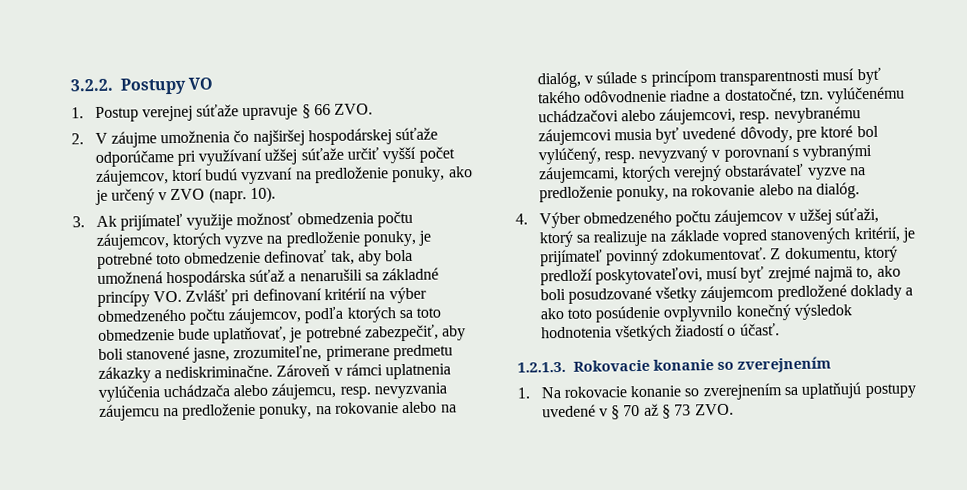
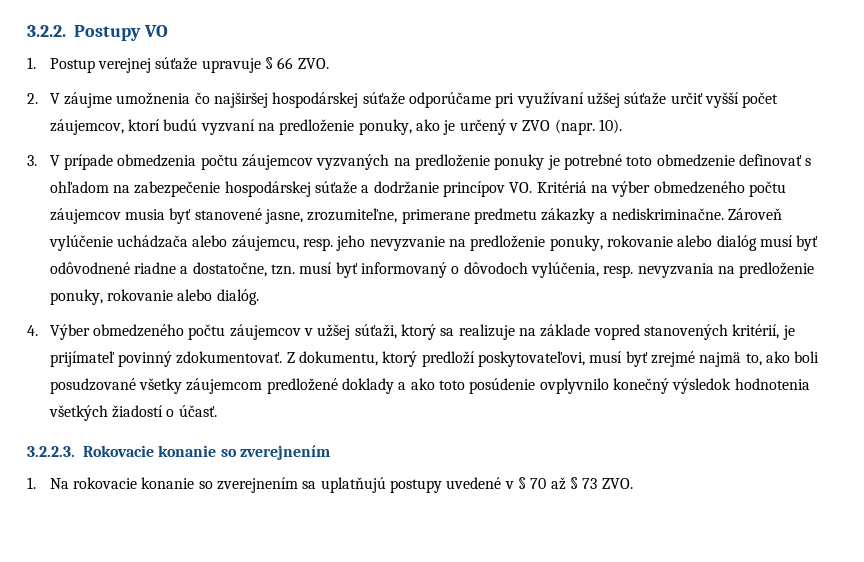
- 3. Ak prijímateľ využije možnosť obmedzenia počtu záujemcov, ktorých vyzve na predloženie ponuky, je potrebné toto obmedzenie definovať tak, aby bola umožnená hospodárska súťaž a nenarušili sa základné princípy VO. Zvlášť pri definovaní kritérií na výber obmedzeného počtu záujemcov, podľa ktorých sa toto obmedzenie bude uplatňovať, je potrebné zabezpečiť, aby boli stanovené jasne, zrozumiteľne, primerane predmetu zákazky a nediskriminačne.
+ 3. V prípade obmedzenia počtu záujemcov vyzvaných na predloženie ponuky je potrebné toto obmedzenie definovať s ohľadom na zabezpečenie hospodárskej súťaže a dodržanie princípov VO. Kritériá na výber obmedzeného počtu záujemcov musia byť stanovené jasne, zrozumiteľne, primerane predmetu zákazky a nediskriminačne.
- Zároveň v rámci uplatnenia vylúčenia uchádzača alebo záujemcu, resp. nevyzvania záujemcu na predloženie ponuky, na rokovanie alebo na dialóg, v súlade s princípom transparentnosti musí byť takého odôvodnenie riadne a dostatočné, tzn. vylúčenému uchádzačovi alebo záujemcovi, resp. nevybranému záujemcovi musia byť uvedené dôvody, pre ktoré bol vylúčený, resp. nevyzvaný v porovnaní s vybranými záujemcami, ktorých verejný obstarávateľ vyzve na predloženie ponuky, na rokovanie alebo na dialóg.
+ Zároveň vylúčenie uchádzača alebo záujemcu, resp. jeho nevyzvanie na predloženie ponuky, rokovanie alebo dialóg musí byť odôvodnené riadne a dostatočne, tzn. musí byť informovaný o dôvodoch vylúčenia, resp. nevyzvania na predloženie ponuky, rokovanie alebo dialóg.
- 1.2.1.3. Rokovacie konanie so zverejnením
+ 3.2.2.3. Rokovacie konanie so zverejnením

